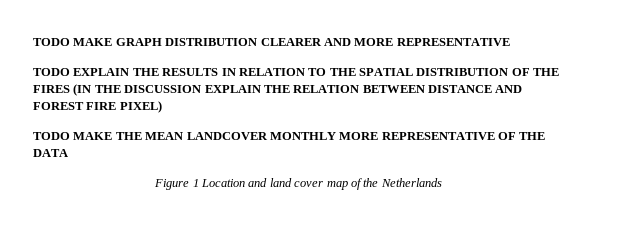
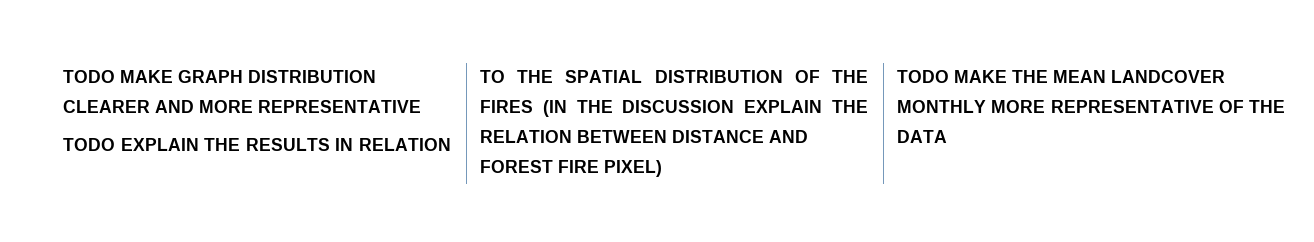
- Figure 1 Location and land cover map of the Netherlands

